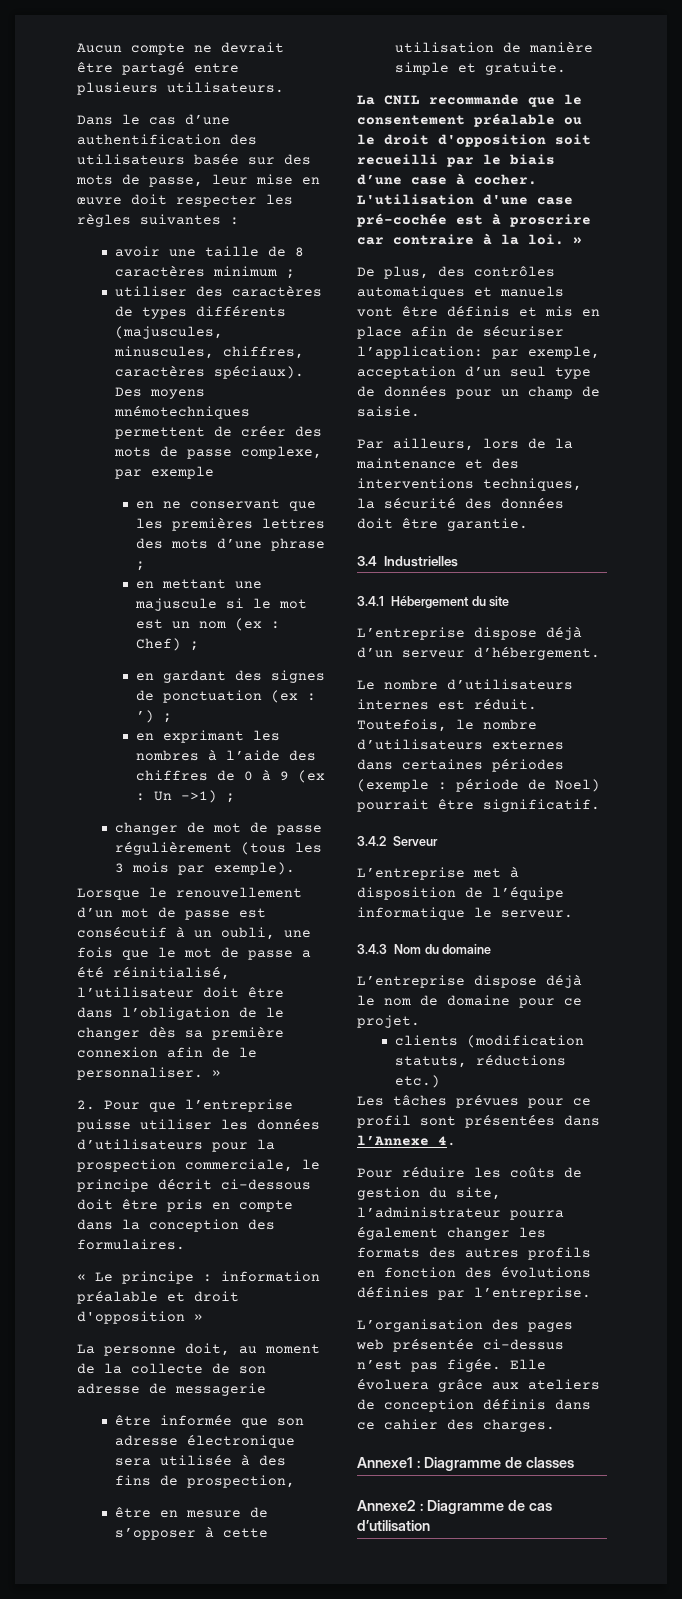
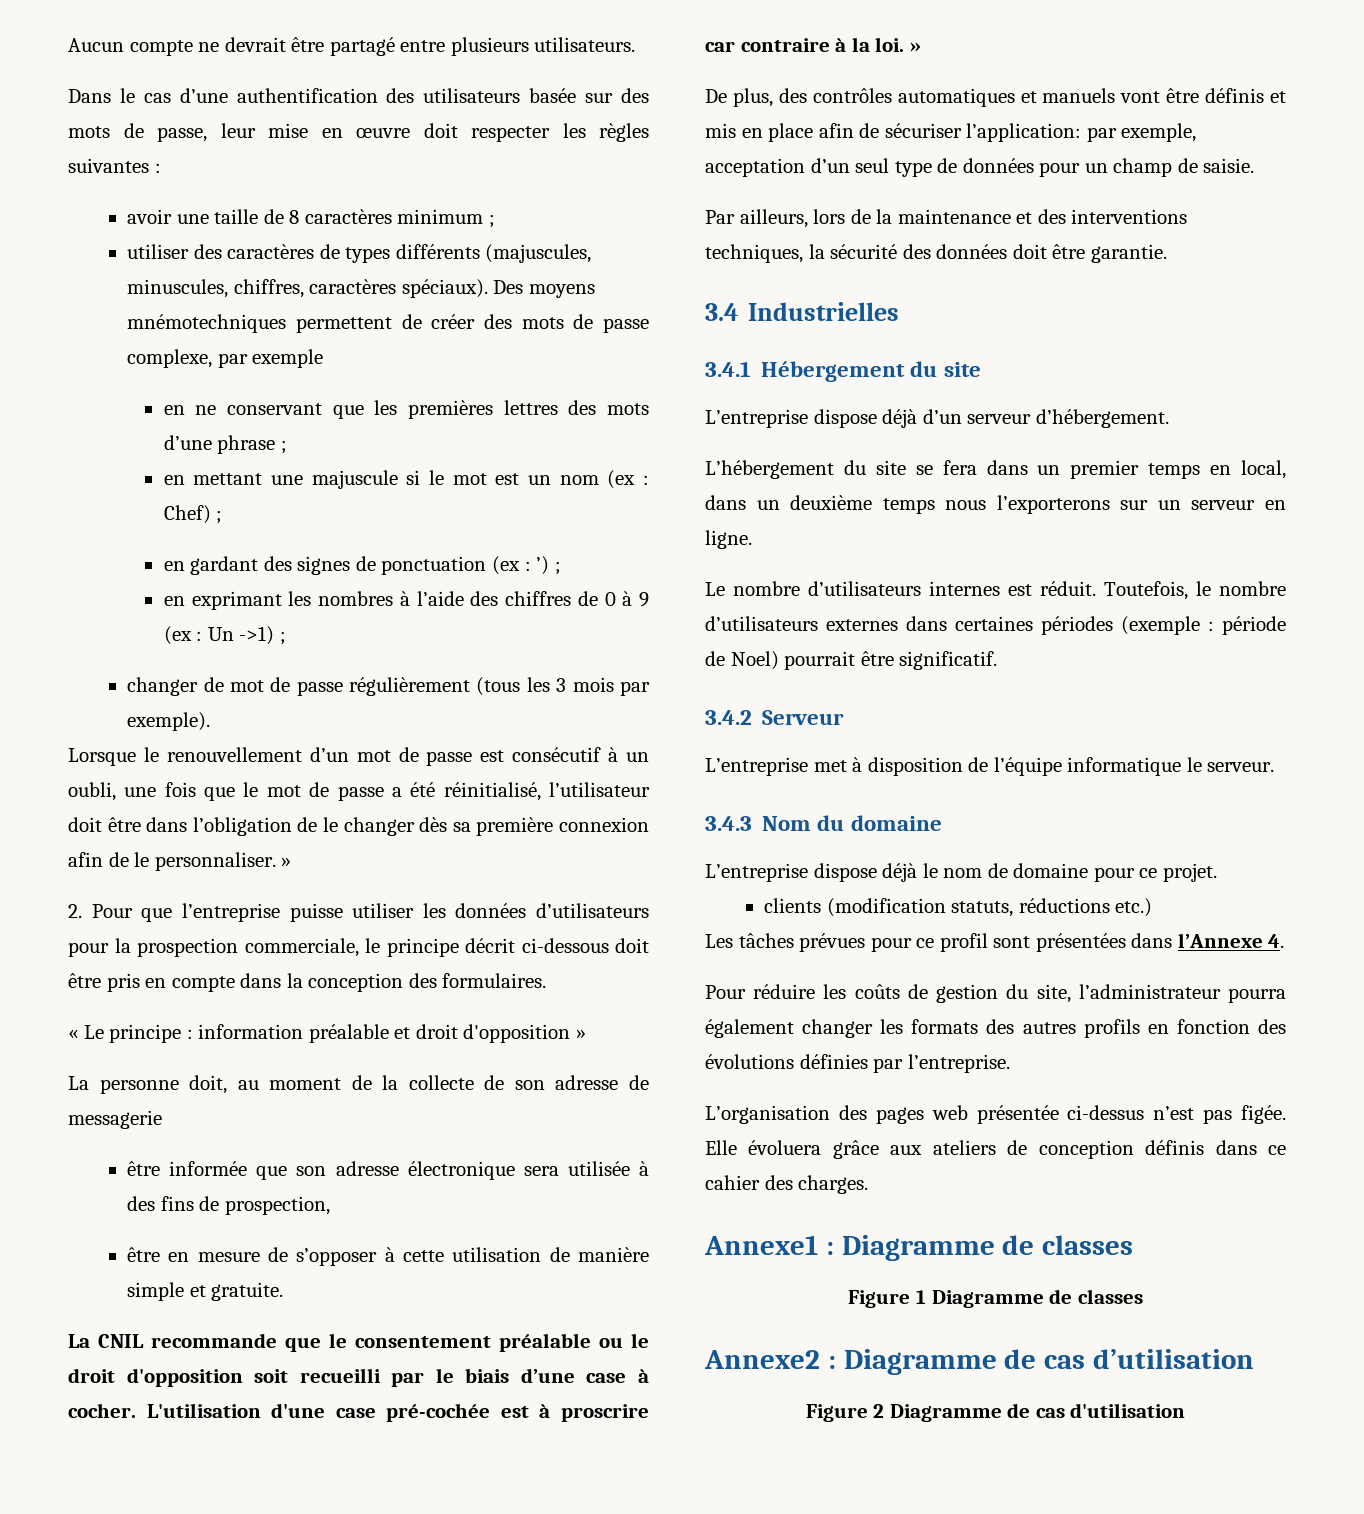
+ L’hébergement du site se fera dans un premier temps en local, dans un deuxième temps nous l’exporterons sur un serveur en ligne.
+ Figure 1 Diagramme de classes
+ Figure 2 Diagramme de cas d'utilisation

